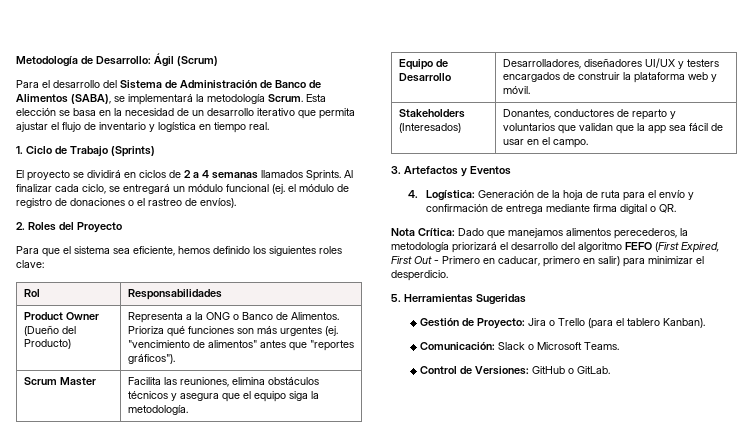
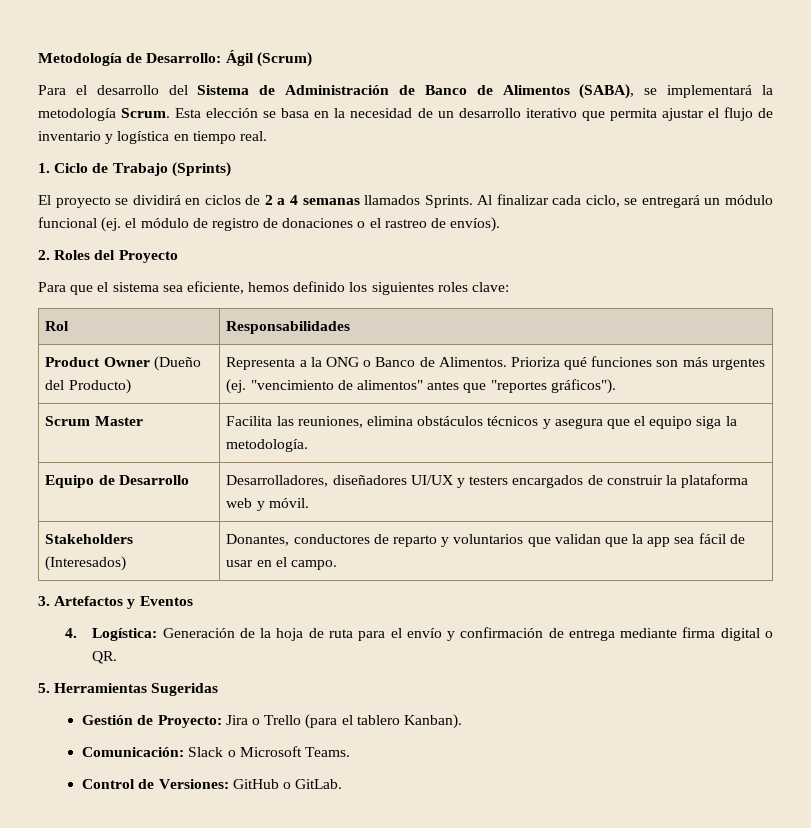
- Nota Crítica: Dado que manejamos alimentos perecederos, la metodología priorizará el desarrollo del algoritmo FEFO (First Expired, First Out - Primero en caducar, primero en salir) para minimizar el desperdicio.

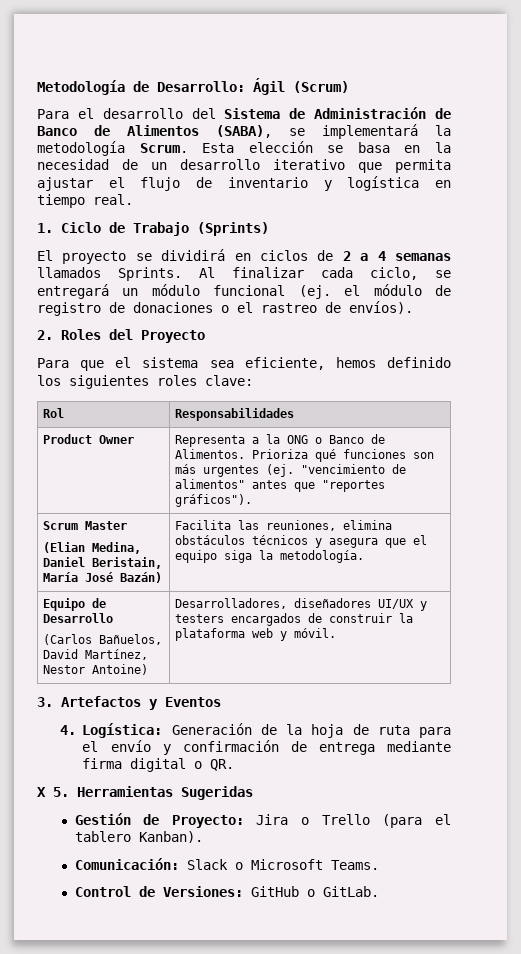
- Product Owner (Dueño del Producto) | Representa a la ONG o Banco de Alimentos. Prioriza qué funciones son más urgentes (ej. "vencimiento de alimentos" antes que "reportes gráficos").
+ Product Owner | Representa a la ONG o Banco de Alimentos. Prioriza qué funciones son más urgentes (ej. "vencimiento de alimentos" antes que "reportes gráficos").
- Scrum Master | Facilita las reuniones, elimina obstáculos técnicos y asegura que el equipo siga la metodología.
+ Scrum Master
+ (Elian Medina, Daniel Beristain, María José Bazán) | Facilita las reuniones, elimina obstáculos técnicos y asegura que el equipo siga la metodología.
- Equipo de Desarrollo | Desarrolladores, diseñadores UI/UX y testers encargados de construir la plataforma web y móvil.
+ Equipo de Desarrollo
+ (Carlos Bañuelos, David Martínez, Nestor Antoine) | Desarrolladores, diseñadores UI/UX y testers encargados de construir la plataforma web y móvil.
- Stakeholders (Interesados) | Donantes, conductores de reparto y voluntarios que validan que la app sea fácil de usar en el campo.
- 5. Herramientas Sugeridas
+ X 5. Herramientas Sugeridas

